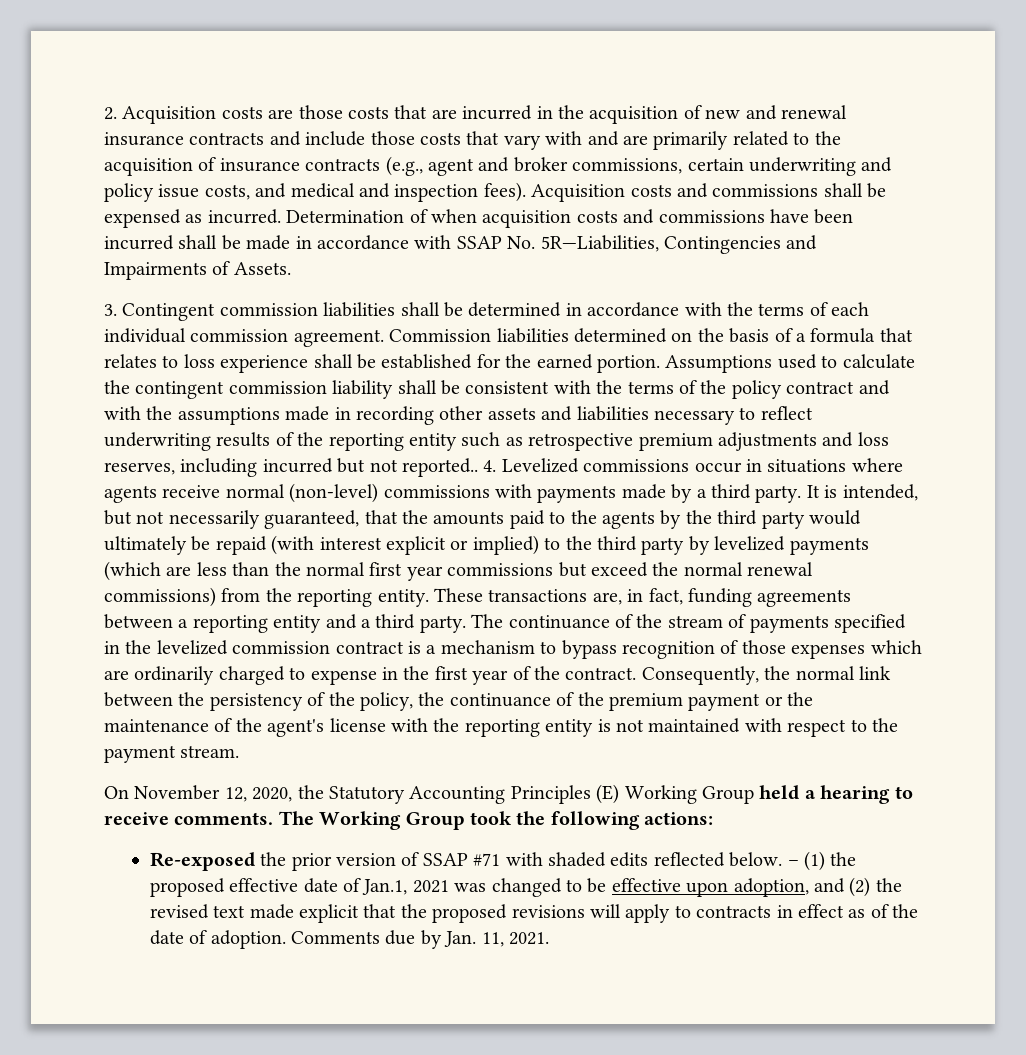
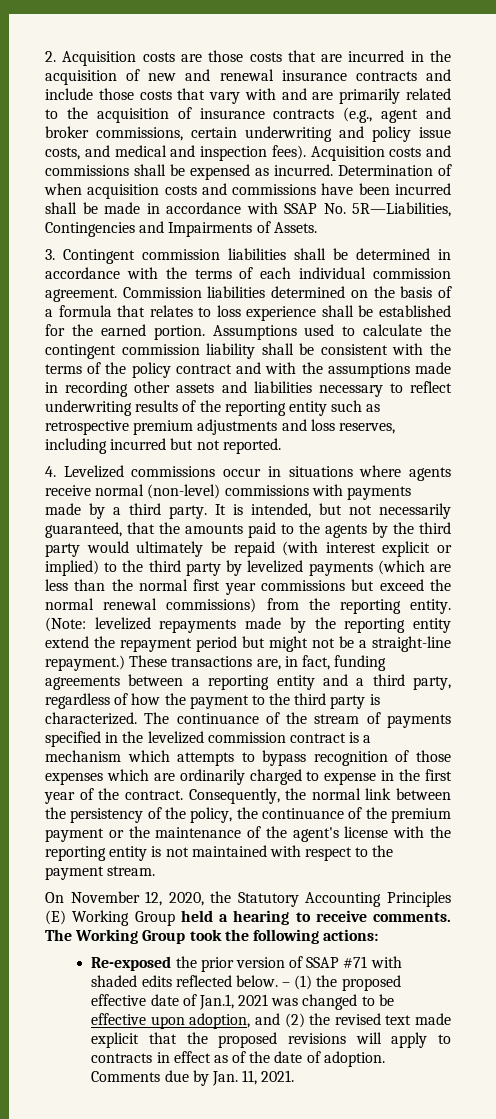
- Assumptions used to calculate the contingent commission liability shall be consistent with the terms of the policy contract and with the assumptions made in recording other assets and liabilities necessary to reflect underwriting results of the reporting entity such as retrospective premium adjustments and loss reserves, including incurred but not reported.. 4. Levelized commissions occur in situations where agents receive normal (non-level) commissions with payments made by a third party.
+ Assumptions used to calculate the contingent commission liability shall be consistent with the terms of the policy contract and with the assumptions made in recording other assets and liabilities necessary to reflect underwriting results of the reporting entity such as retrospective premium adjustments and loss reserves, including incurred but not reported.
+ 4. Levelized commissions occur in situations where agents receive normal (non-level) commissions with payments made by a third party.
+ (Note: levelized repayments made by the reporting entity extend the repayment period but might not be a straight-line repayment.)
- These transactions are, in fact, funding agreements between a reporting entity and a third party.
+ These transactions are, in fact, funding agreements between a reporting entity and a third party, regardless of how the payment to the third party is characterized.
- The continuance of the stream of payments specified in the levelized commission contract is a mechanism to bypass recognition of those expenses which are ordinarily charged to expense in the first year of the contract.
+ The continuance of the stream of payments specified in the levelized commission contract is a mechanism which attempts to bypass recognition of those expenses which are ordinarily charged to expense in the first year of the contract.

